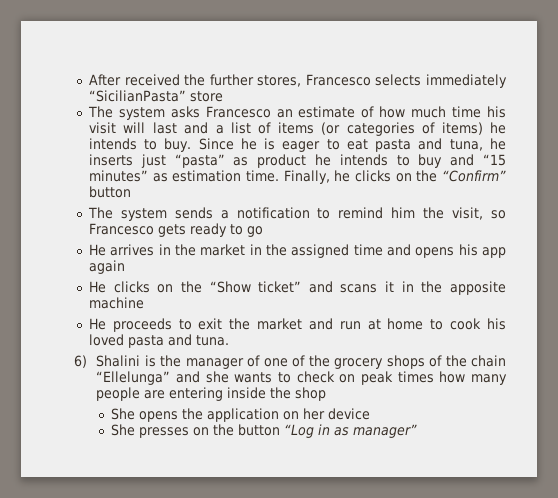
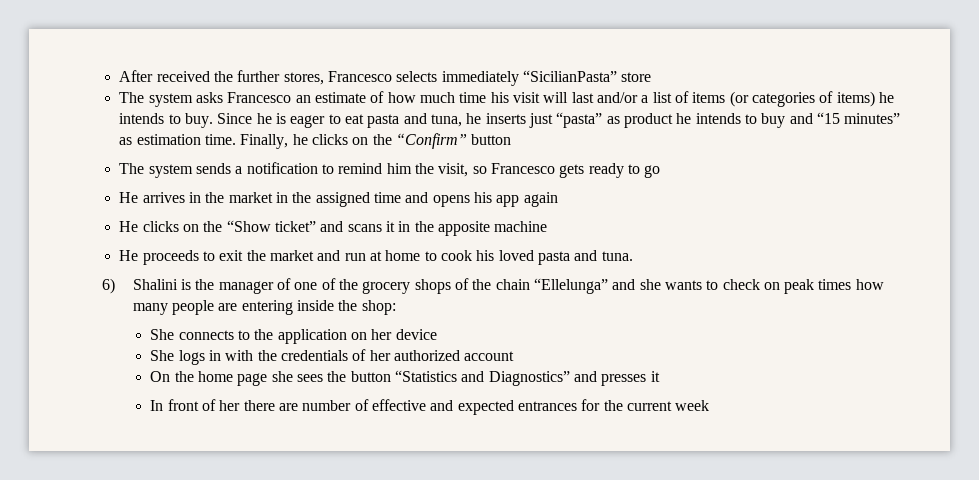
- The system asks Francesco an estimate of how much time his visit will last and a list of items (or categories of items) he intends to buy.
+ The system asks Francesco an estimate of how much time his visit will last and/or a list of items (or categories of items) he intends to buy.
- 6) Shalini is the manager of one of the grocery shops of the chain “Ellelunga” and she wants to check on peak times how many people are entering inside the shop
- She opens the application on her device
+ 6) Shalini is the manager of one of the grocery shops of the chain “Ellelunga” and she wants to check on peak times how many people are entering inside the shop:
+ She connects to the application on her device
- She presses on the button “Log in as manager”
+ She logs in with the credentials of her authorized account
+ On the home page she sees the button “Statistics and Diagnostics” and presses it
+ In front of her there are number of effective and expected entrances for the current week

